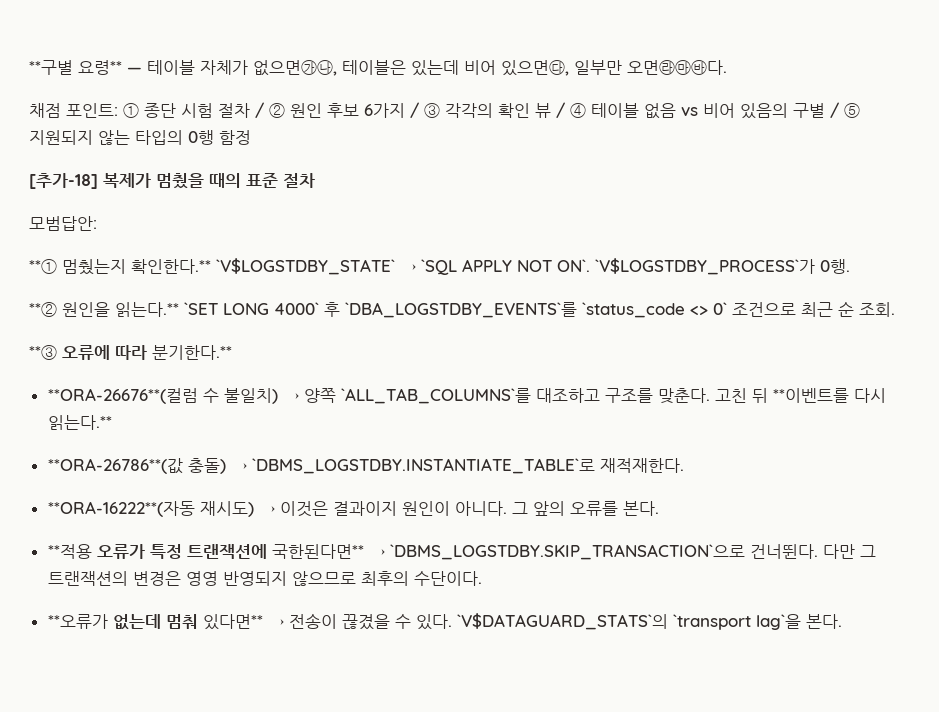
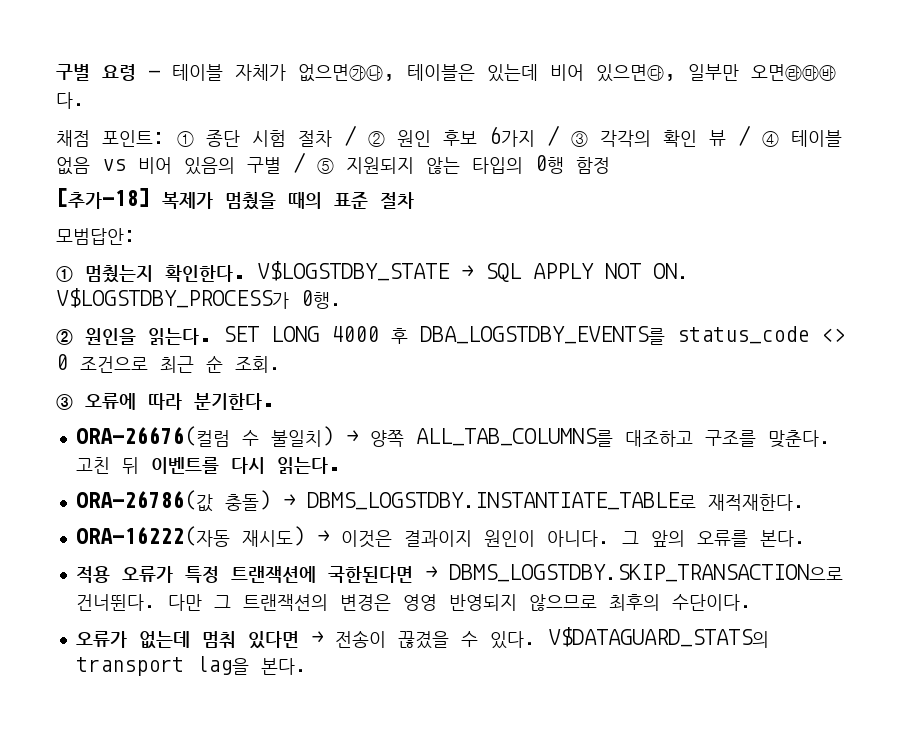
- **구별 요령** — 테이블 자체가 없으면㉮㉯, 테이블은 있는데 비어 있으면㉰, 일부만 오면㉱㉲㉳다.
+ 구별 요령 — 테이블 자체가 없으면㉮㉯, 테이블은 있는데 비어 있으면㉰, 일부만 오면㉱㉲㉳다.
- **① 멈췄는지 확인한다.** `V$LOGSTDBY_STATE` → `SQL APPLY NOT ON`. `V$LOGSTDBY_PROCESS`가 0행.
- **② 원인을 읽는다.** `SET LONG 4000` 후 `DBA_LOGSTDBY_EVENTS`를 `status_code <> 0` 조건으로 최근 순 조회.
+ ① 멈췄는지 확인한다. V$LOGSTDBY_STATE → SQL APPLY NOT ON. V$LOGSTDBY_PROCESS가 0행.
+ ② 원인을 읽는다. SET LONG 4000 후 DBA_LOGSTDBY_EVENTS를 status_code <> 0 조건으로 최근 순 조회.
- **③ 오류에 따라 분기한다.**
- **ORA-26676**(컬럼 수 불일치) → 양쪽 `ALL_TAB_COLUMNS`를 대조하고 구조를 맞춘다.
+ ③ 오류에 따라 분기한다.
+ ORA-26676(컬럼 수 불일치) → 양쪽 ALL_TAB_COLUMNS를 대조하고 구조를 맞춘다.
- 고친 뒤 **이벤트를 다시 읽는다.**
- **ORA-26786**(값 충돌) → `DBMS_LOGSTDBY.INSTANTIATE_TABLE`로 재적재한다.
+ 고친 뒤 이벤트를 다시 읽는다.
+ ORA-26786(값 충돌) → DBMS_LOGSTDBY.INSTANTIATE_TABLE로 재적재한다.
- **ORA-16222**(자동 재시도) → 이것은 결과이지 원인이 아니다.
+ ORA-16222(자동 재시도) → 이것은 결과이지 원인이 아니다.
- **적용 오류가 특정 트랜잭션에 국한된다면** → `DBMS_LOGSTDBY.SKIP_TRANSACTION`으로 건너뛴다.
+ 적용 오류가 특정 트랜잭션에 국한된다면 → DBMS_LOGSTDBY.SKIP_TRANSACTION으로 건너뛴다.
- **오류가 없는데 멈춰 있다면** → 전송이 끊겼을 수 있다.
+ 오류가 없는데 멈춰 있다면 → 전송이 끊겼을 수 있다.
- `V$DATAGUARD_STATS`의 `transport lag`을 본다.
+ V$DATAGUARD_STATS의 transport lag을 본다.

